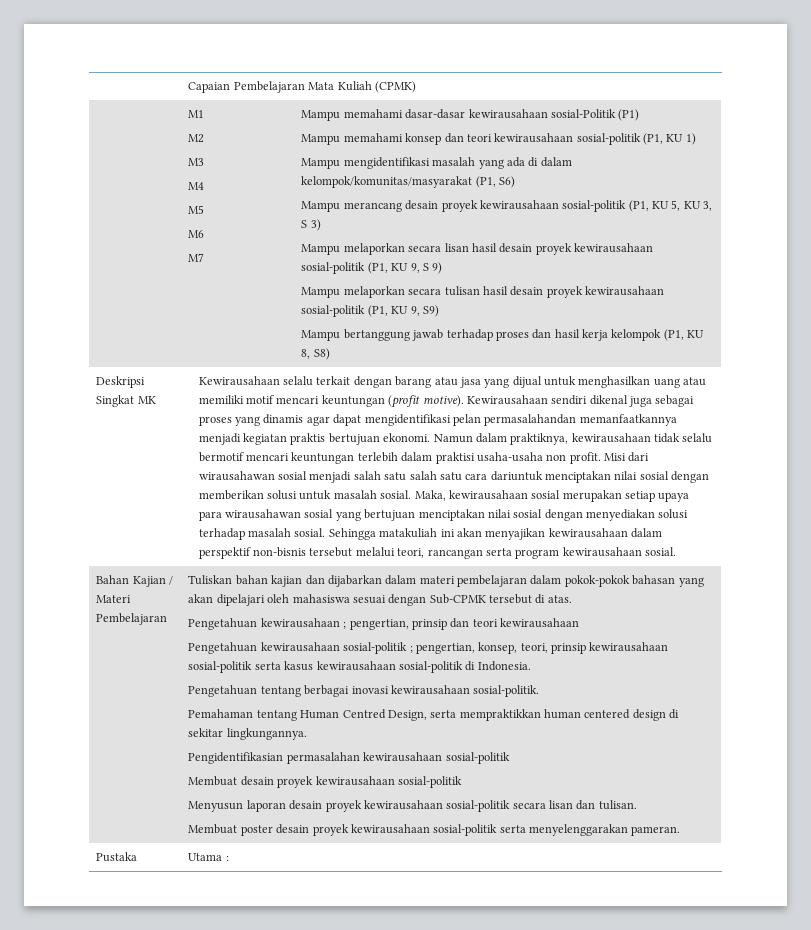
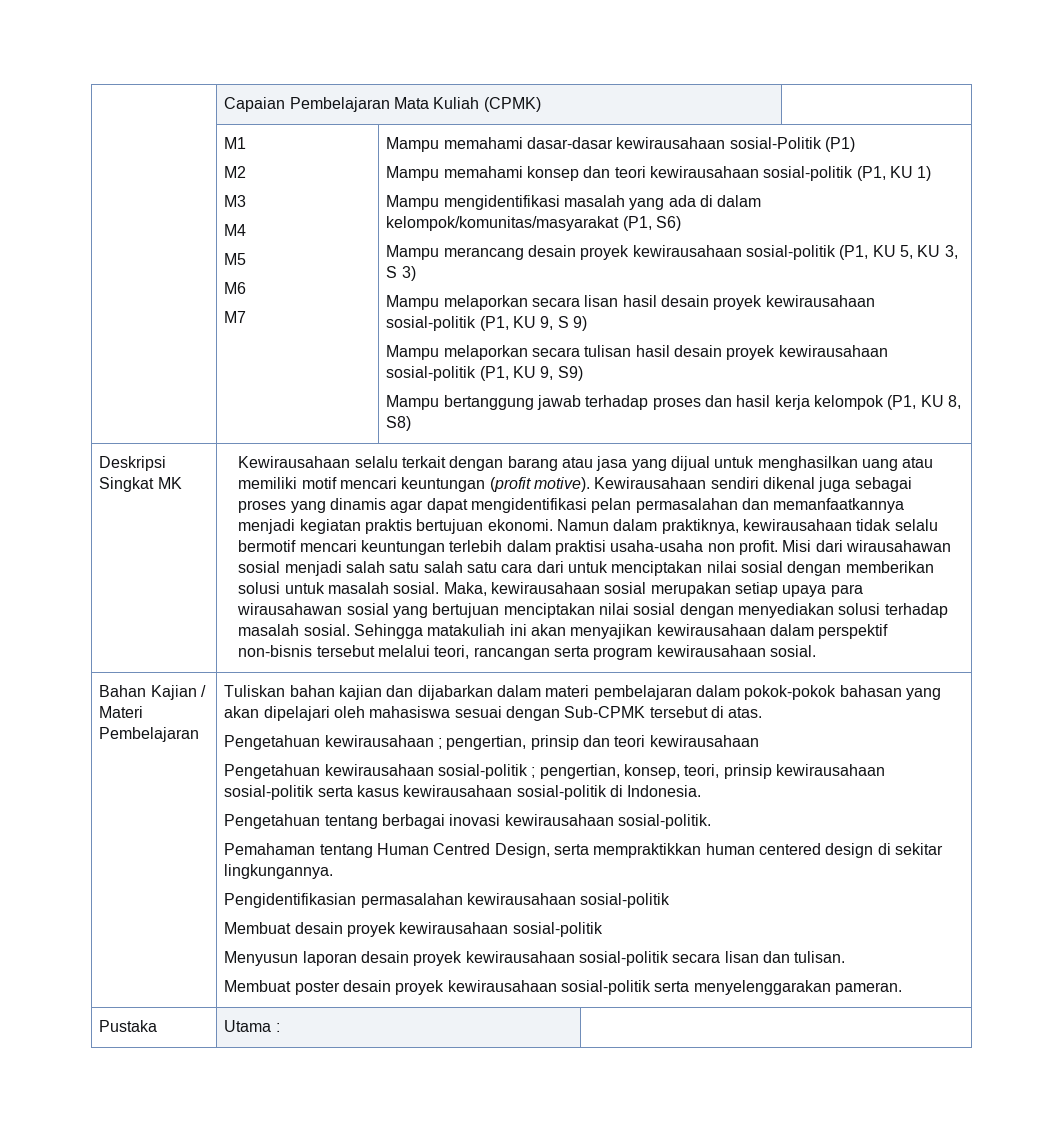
- Kewirausahaan sendiri dikenal juga sebagai proses yang dinamis agar dapat mengidentifikasi pelan permasalahandan memanfaatkannya menjadi kegiatan praktis bertujuan ekonomi.
+ Kewirausahaan sendiri dikenal juga sebagai proses yang dinamis agar dapat mengidentifikasi pelan permasalahan dan memanfaatkannya menjadi kegiatan praktis bertujuan ekonomi.
- Misi dari wirausahawan sosial menjadi salah satu salah satu cara dariuntuk menciptakan nilai sosial dengan memberikan solusi untuk masalah sosial.
+ Misi dari wirausahawan sosial menjadi salah satu salah satu cara dari untuk menciptakan nilai sosial dengan memberikan solusi untuk masalah sosial.

